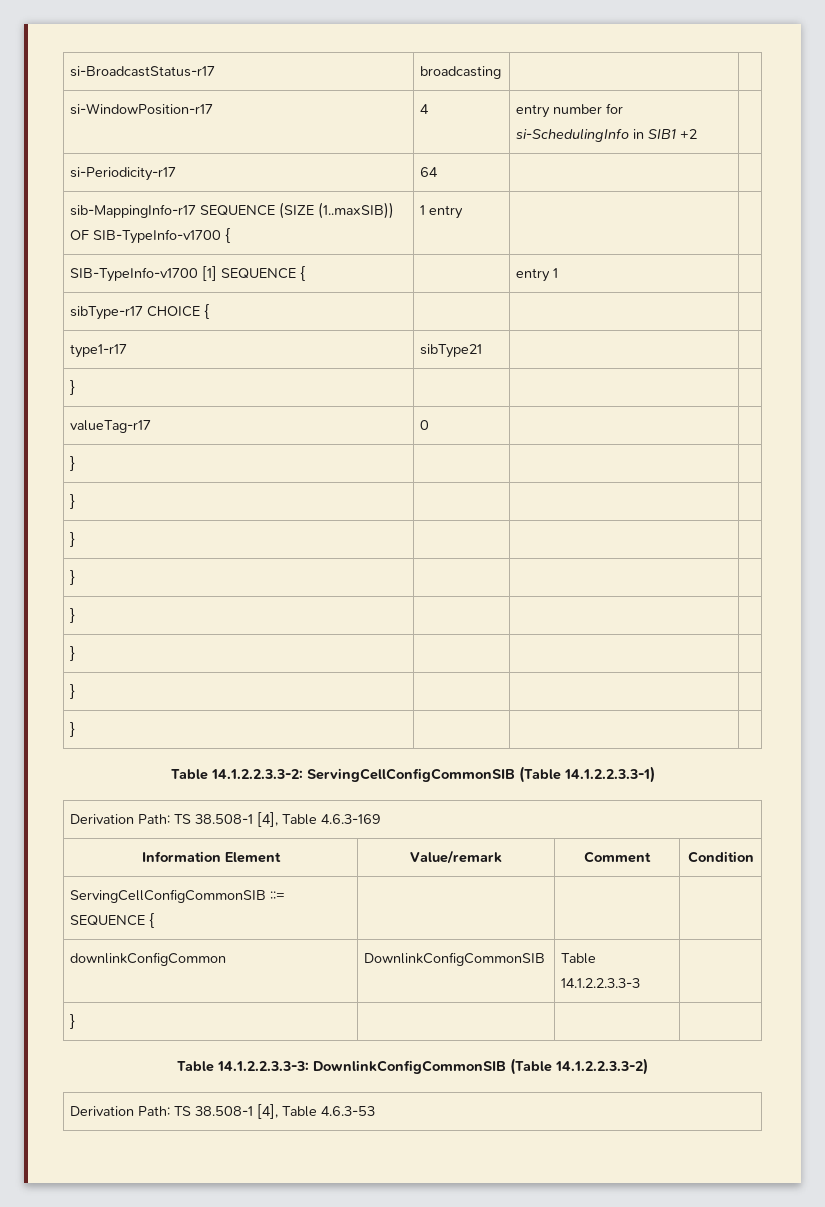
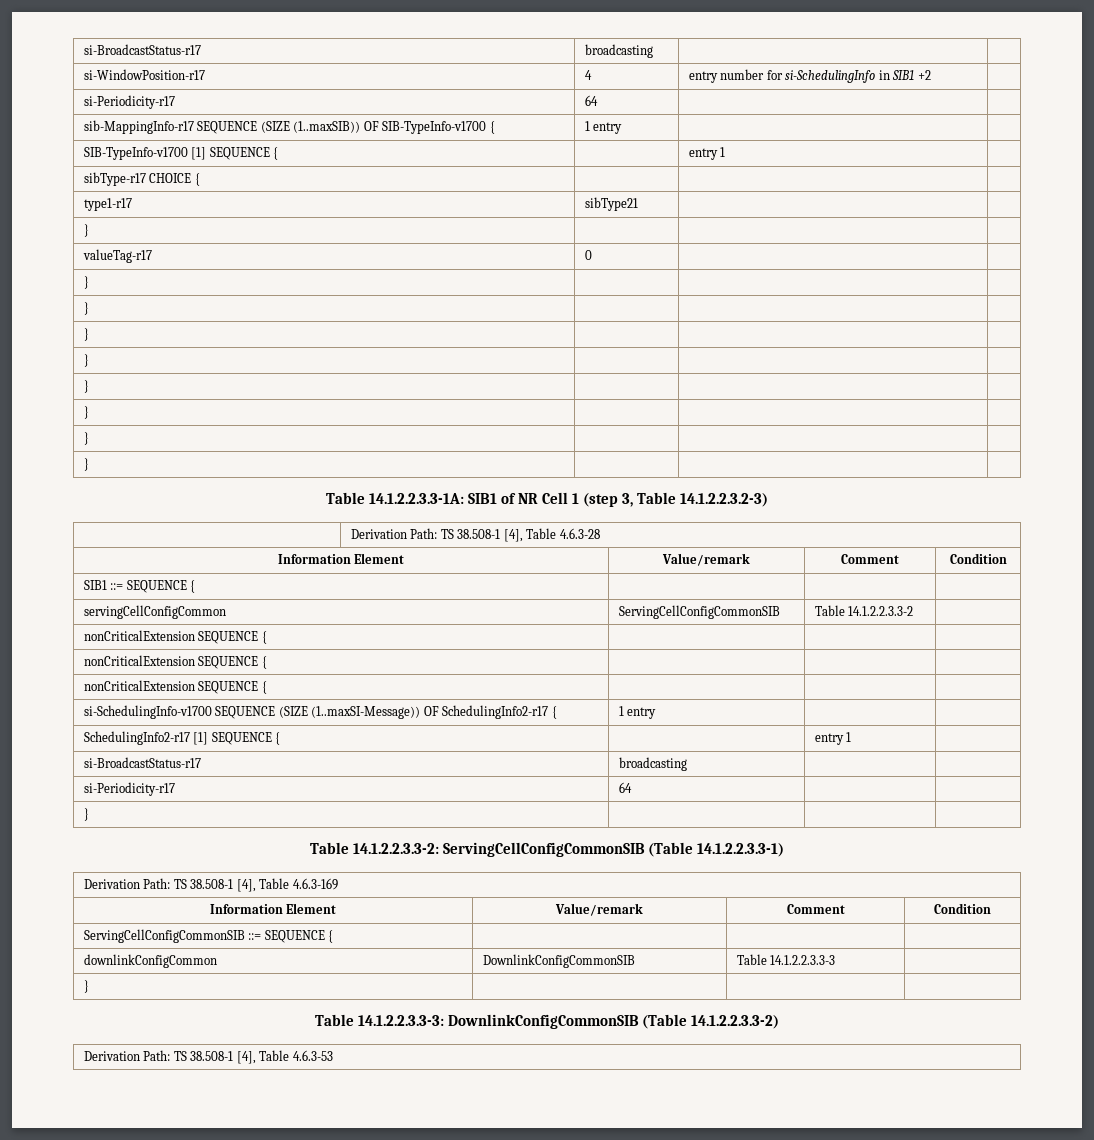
+ Table 14.1.2.2.3.3-1A: SIB1 of NR Cell 1 (step 3, Table 14.1.2.2.3.2-3)
+ | Derivation Path: TS 38.508-1 [4], Table 4.6.3-28
+ Information Element | Value/remark | Comment | Condition
+ SIB1 ::= SEQUENCE { | | |
+ servingCellConfigCommon | ServingCellConfigCommonSIB | Table 14.1.2.2.3.3-2 |
+ nonCriticalExtension SEQUENCE { | | |
+ nonCriticalExtension SEQUENCE { | | |
+ nonCriticalExtension SEQUENCE { | | |
+ si-SchedulingInfo-v1700 SEQUENCE (SIZE (1..maxSI-Message)) OF SchedulingInfo2-r17 { | 1 entry | |
+ SchedulingInfo2-r17 [1] SEQUENCE { | | entry 1 |
+ si-BroadcastStatus-r17 | broadcasting | |
+ si-Periodicity-r17 | 64 | |
+ } | | |

